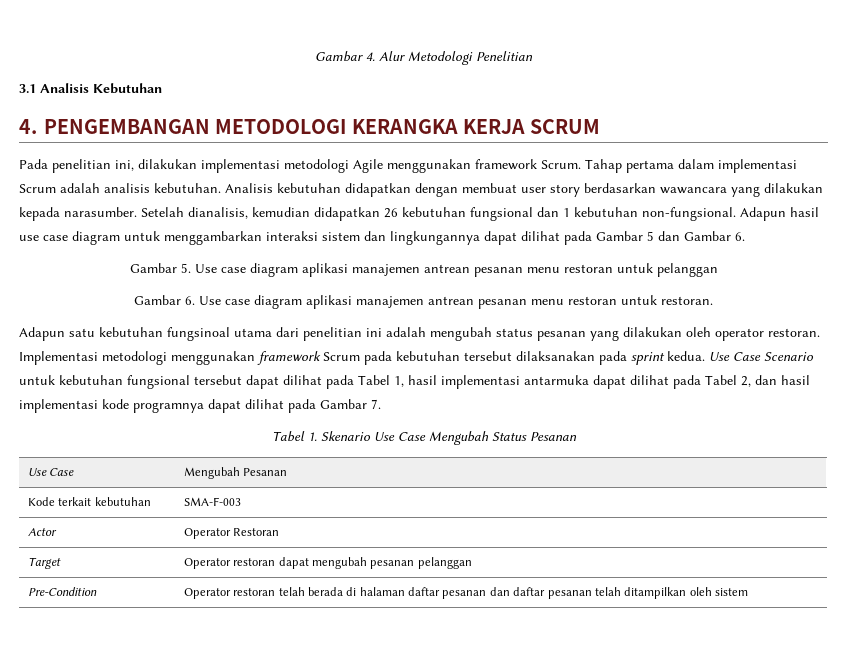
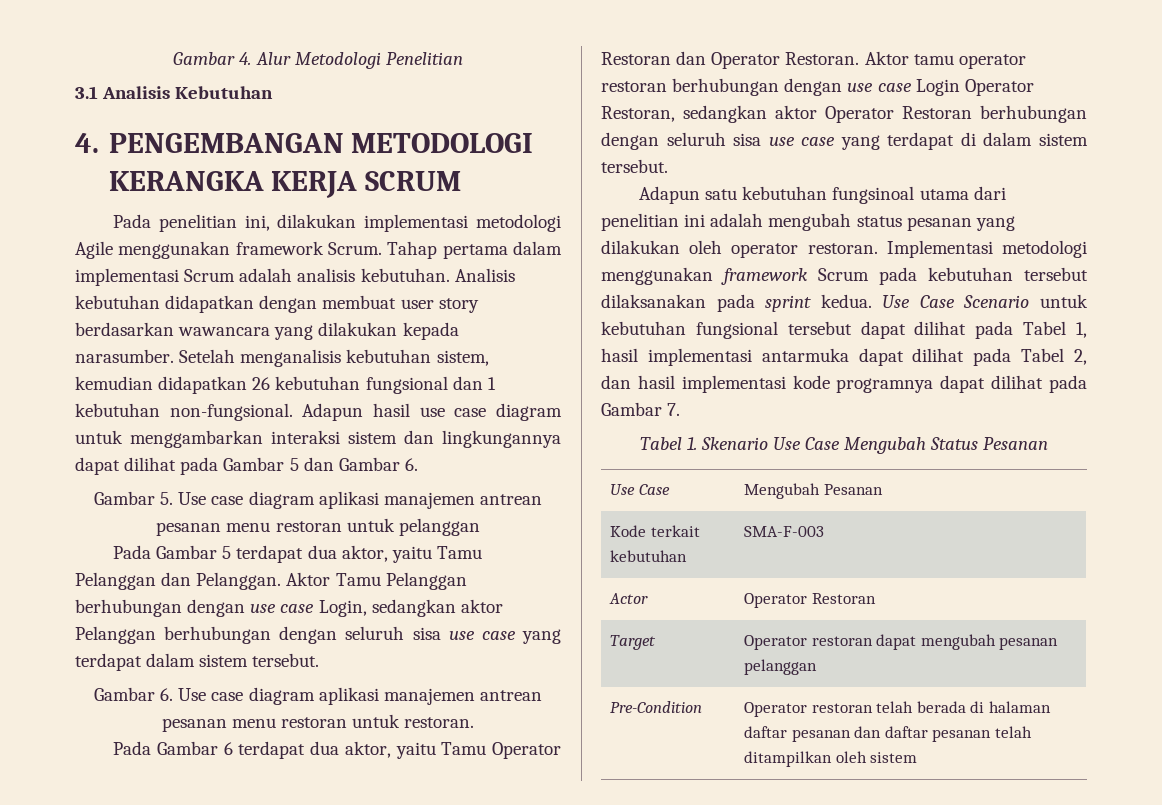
- Setelah dianalisis, kemudian didapatkan 26 kebutuhan fungsional dan 1 kebutuhan non-fungsional.
+ Setelah menganalisis kebutuhan sistem, kemudian didapatkan 26 kebutuhan fungsional dan 1 kebutuhan non-fungsional.
+ Pada Gambar 5 terdapat dua aktor, yaitu Tamu Pelanggan dan Pelanggan. Aktor Tamu Pelanggan berhubungan dengan use case Login, sedangkan aktor Pelanggan berhubungan dengan seluruh sisa use case yang terdapat dalam sistem tersebut.
+ Pada Gambar 6 terdapat dua aktor, yaitu Tamu Operator Restoran dan Operator Restoran. Aktor tamu operator restoran berhubungan dengan use case Login Operator Restoran, sedangkan aktor Operator Restoran berhubungan dengan seluruh sisa use case yang terdapat di dalam sistem tersebut.

